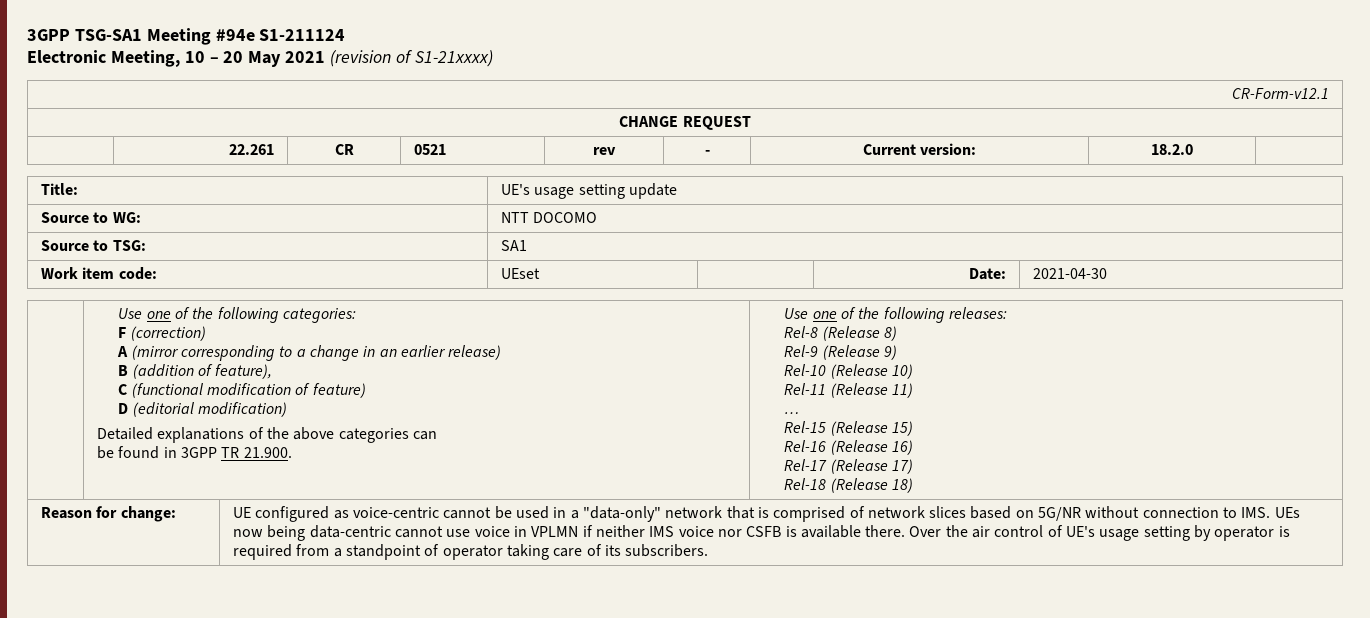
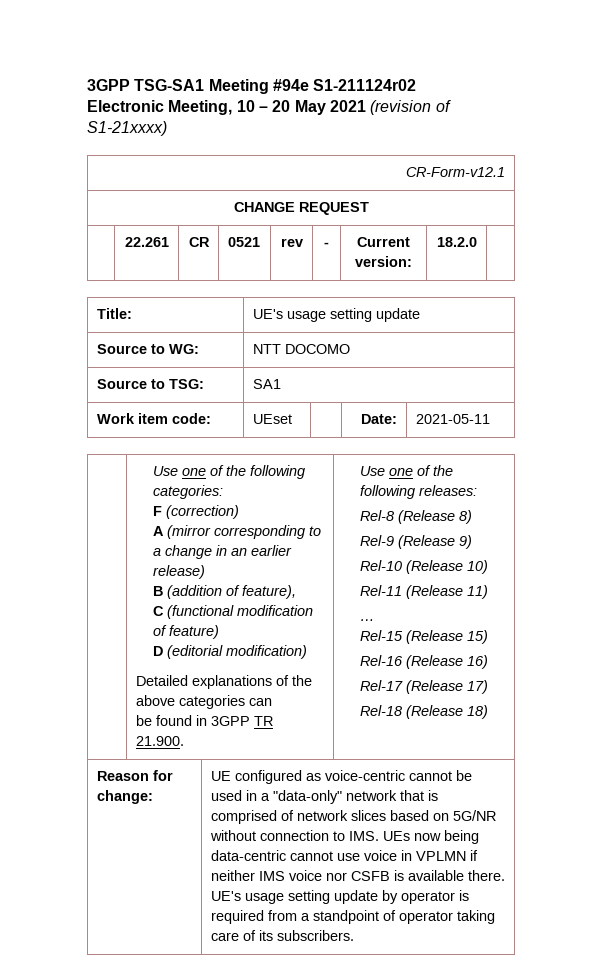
- 3GPP TSG-SA1 Meeting #94e S1-211124
+ 3GPP TSG-SA1 Meeting #94e S1-211124r02
- Work item code: | UEset | | Date: | 2021-04-30
+ Work item code: | UEset | | Date: | 2021-05-11
- Over the air control of UE's usage setting by operator is required from a standpoint of operator taking care of its subscribers.
+ UE's usage setting update by operator is required from a standpoint of operator taking care of its subscribers.

